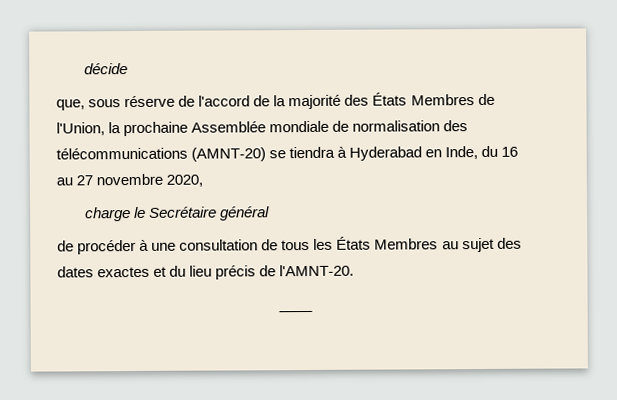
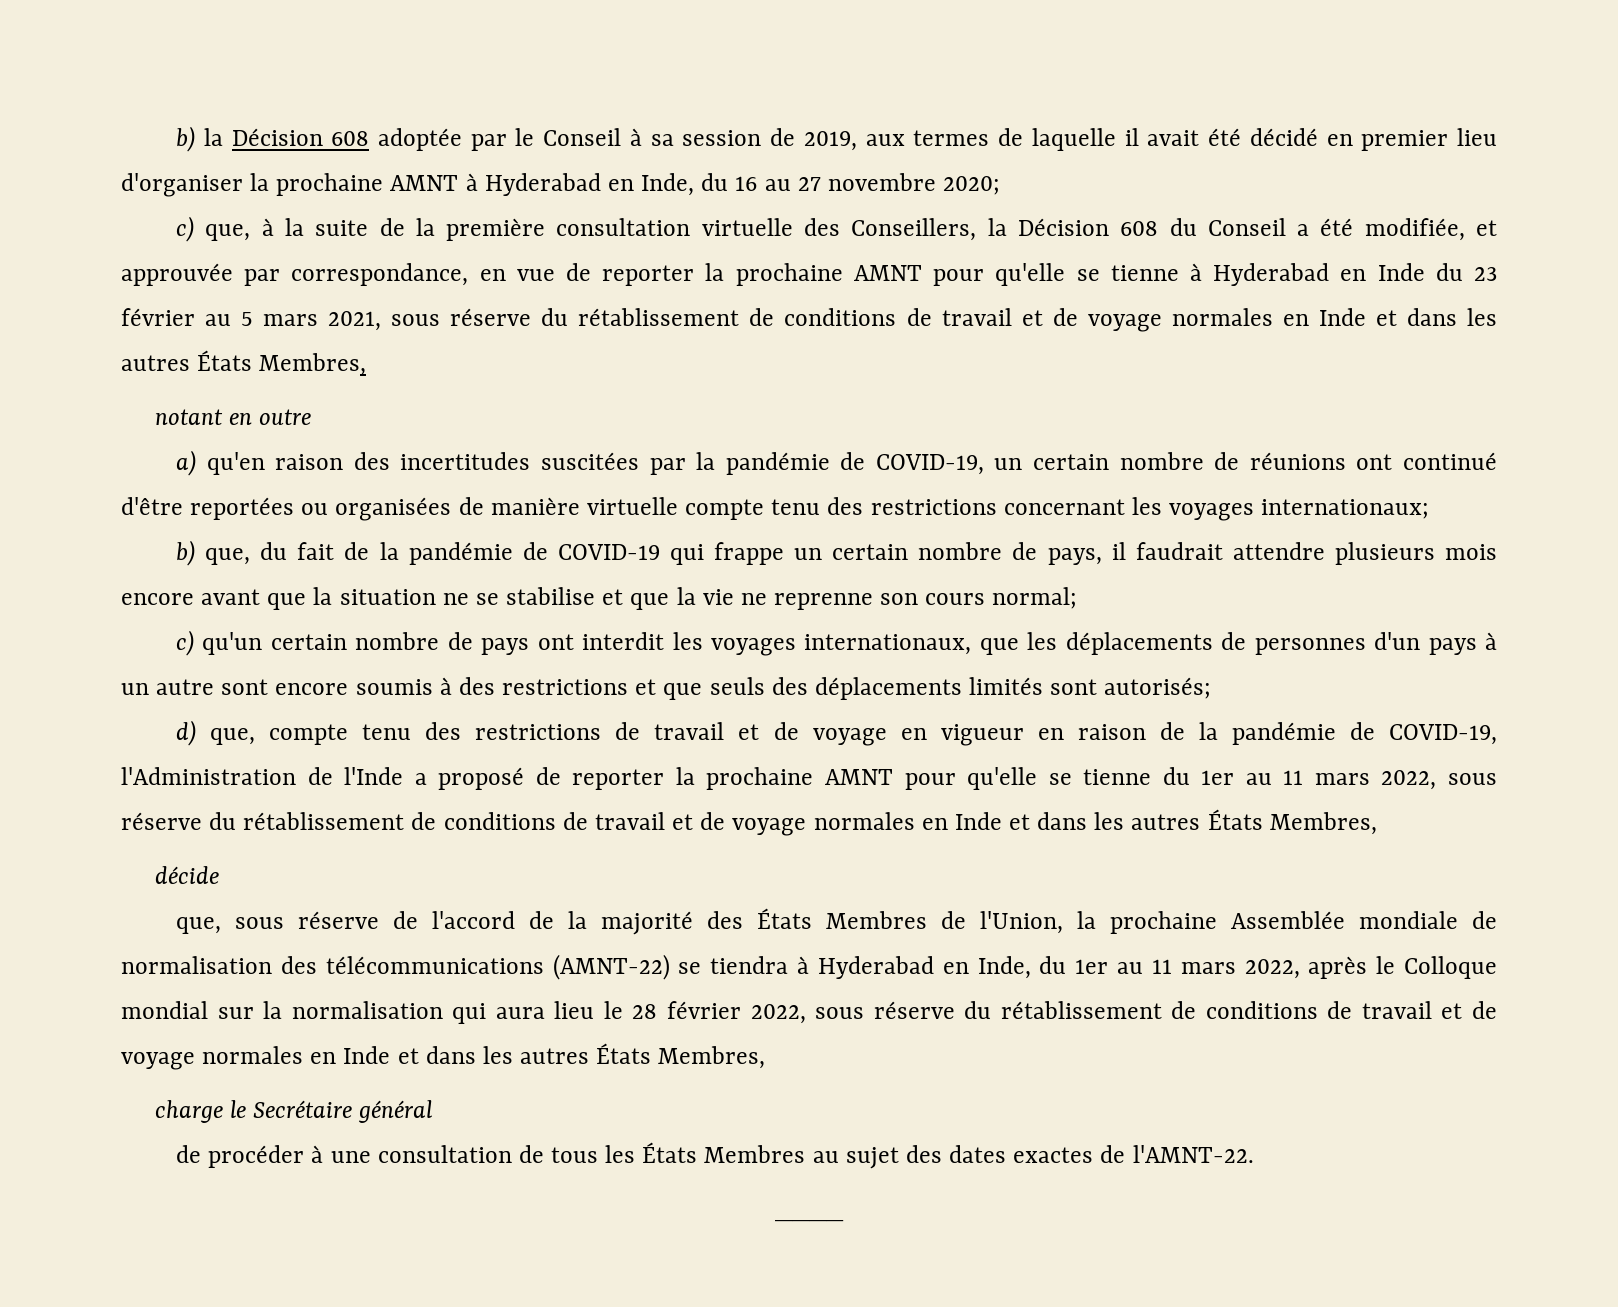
+ b) la Décision 608 adoptée par le Conseil à sa session de 2019, aux termes de laquelle il avait été décidé en premier lieu d'organiser la prochaine AMNT à Hyderabad en Inde, du 16 au 27 novembre 2020;
+ c) que, à la suite de la première consultation virtuelle des Conseillers, la Décision 608 du Conseil a été modifiée, et approuvée par correspondance, en vue de reporter la prochaine AMNT pour qu'elle se tienne à Hyderabad en Inde du 23 février au 5 mars 2021, sous réserve du rétablissement de conditions de travail et de voyage normales en Inde et dans les autres États Membres,
+ notant en outre
+ a) qu'en raison des incertitudes suscitées par la pandémie de COVID-19, un certain nombre de réunions ont continué d'être reportées ou organisées de manière virtuelle compte tenu des restrictions concernant les voyages internationaux;
+ b) que, du fait de la pandémie de COVID-19 qui frappe un certain nombre de pays, il faudrait attendre plusieurs mois encore avant que la situation ne se stabilise et que la vie ne reprenne son cours normal;
+ c) qu'un certain nombre de pays ont interdit les voyages internationaux, que les déplacements de personnes d'un pays à un autre sont encore soumis à des restrictions et que seuls des déplacements limités sont autorisés;
+ d) que, compte tenu des restrictions de travail et de voyage en vigueur en raison de la pandémie de COVID-19, l'Administration de l'Inde a proposé de reporter la prochaine AMNT pour qu'elle se tienne du 1er au 11 mars 2022, sous réserve du rétablissement de conditions de travail et de voyage normales en Inde et dans les autres États Membres,
- que, sous réserve de l'accord de la majorité des États Membres de l'Union, la prochaine Assemblée mondiale de normalisation des télécommunications (AMNT-20) se tiendra à Hyderabad en Inde, du 16 au 27 novembre 2020,
+ que, sous réserve de l'accord de la majorité des États Membres de l'Union, la prochaine Assemblée mondiale de normalisation des télécommunications (AMNT-22) se tiendra à Hyderabad en Inde, du 1er au 11 mars 2022, après le Colloque mondial sur la normalisation qui aura lieu le 28 février 2022, sous réserve du rétablissement de conditions de travail et de voyage normales en Inde et dans les autres États Membres,
- de procéder à une consultation de tous les États Membres au sujet des dates exactes et du lieu précis de l'AMNT-20.
+ de procéder à une consultation de tous les États Membres au sujet des dates exactes de l'AMNT-22.

